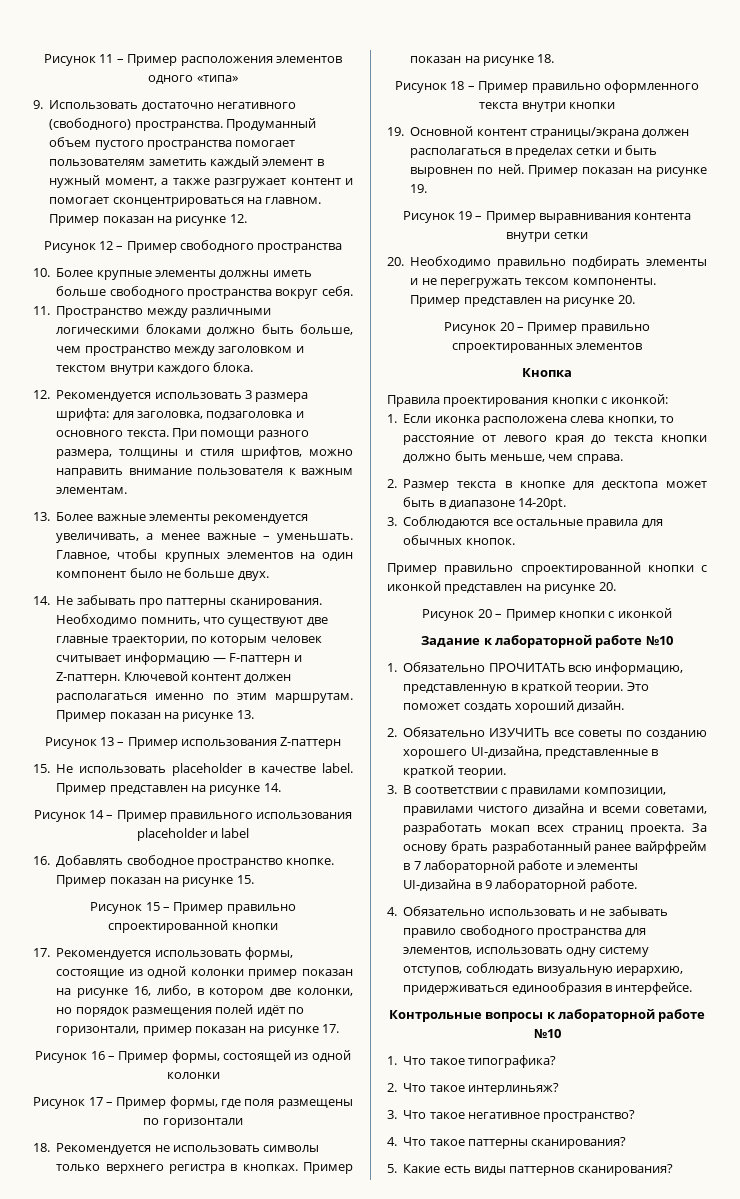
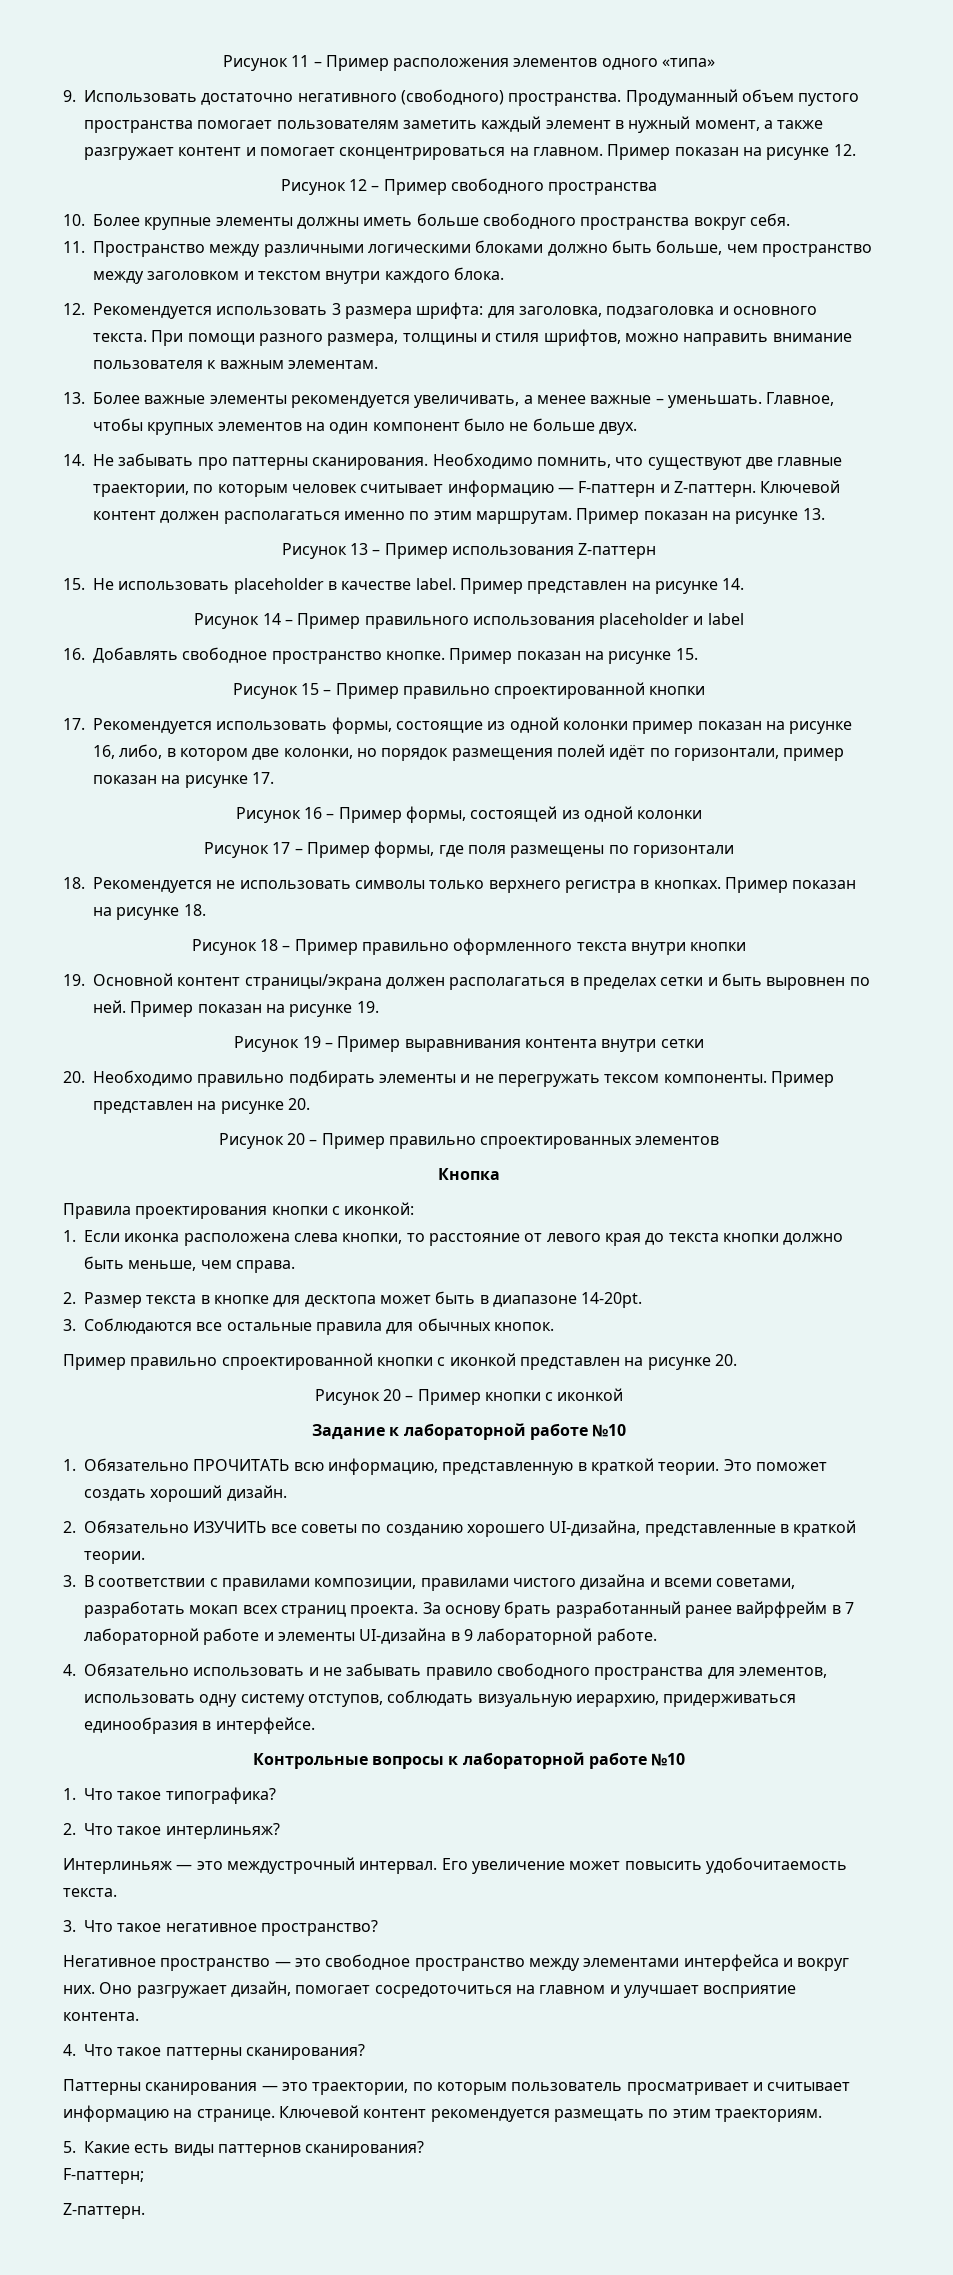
+ Интерлиньяж — это междустрочный интервал. Его увеличение может повысить удобочитаемость текста.
+ Негативное пространство — это свободное пространство между элементами интерфейса и вокруг них. Оно разгружает дизайн, помогает сосредоточиться на главном и улучшает восприятие контента.
+ Паттерны сканирования — это траектории, по которым пользователь просматривает и считывает информацию на странице. Ключевой контент рекомендуется размещать по этим траекториям.
+ F-паттерн;
+ Z-паттерн.

